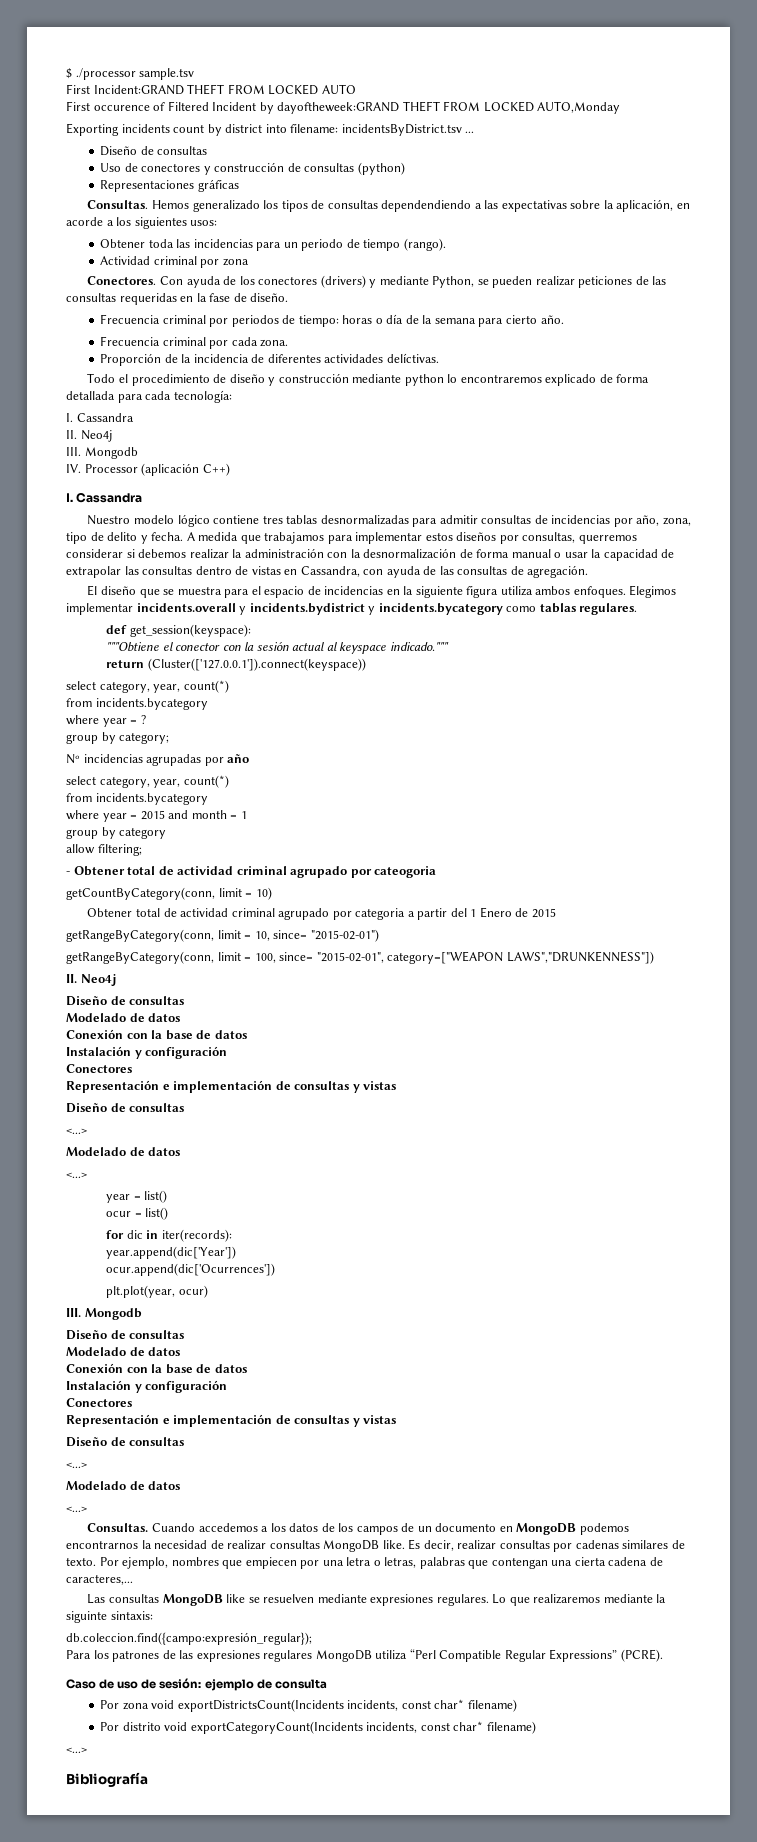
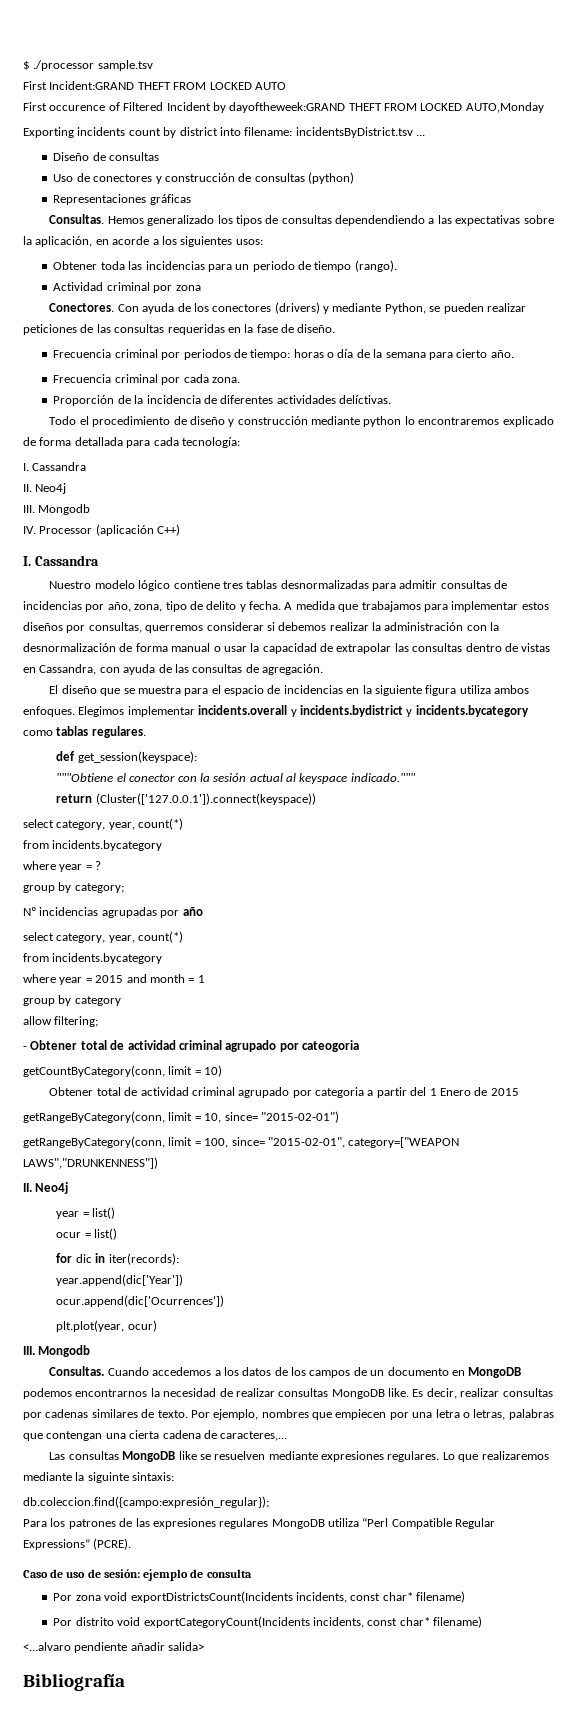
  getRangeByCategory(conn, limit = 100, since= "2015-02-01", category=["WEAPON LAWS","DRUNKENNESS"])
  II. Neo4j
- Diseño de consultas
- Modelado de datos
- Conexión con la base de datos
- Instalación y configuración
- Conectores
- Representación e implementación de consultas y vistas
- Diseño de consultas
- <...>
- Modelado de datos
- <...>
  plt.plot(year, ocur)
  III. Mongodb
- Diseño de consultas
- Modelado de datos
- Conexión con la base de datos
- Instalación y configuración
- Conectores
- Representación e implementación de consultas y vistas
- Diseño de consultas
- <...>
- Modelado de datos
- <...>
  Por distrito void exportCategoryCount(Incidents incidents, const char* filename)
- <...>
+ <...alvaro pendiente añadir salida>

